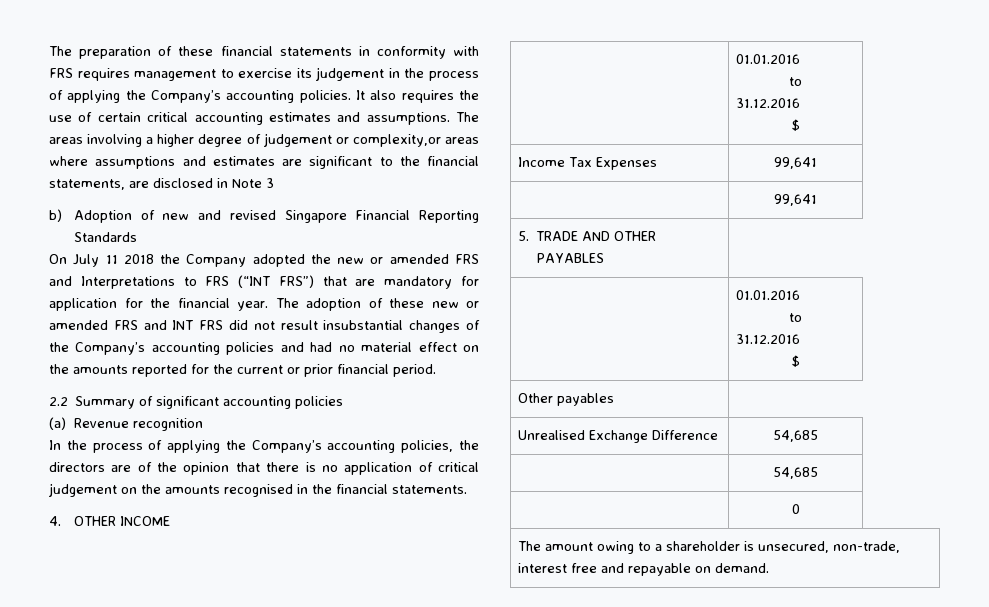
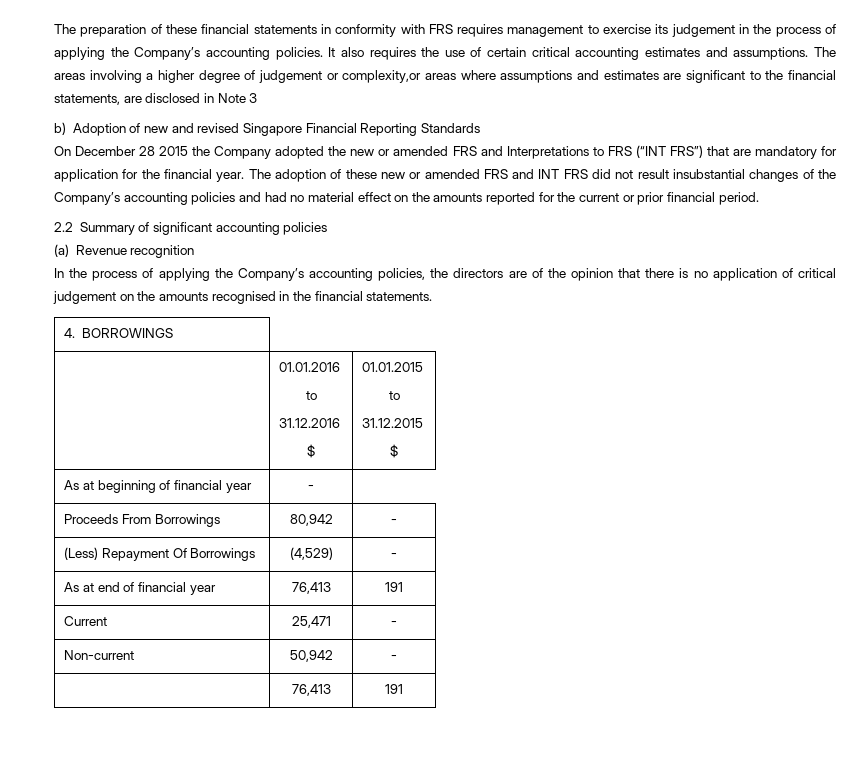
- On July 11 2018 the Company adopted the new or amended FRS and Interpretations to FRS (“INT FRS”) that are mandatory for application for the financial year.
+ On December 28 2015 the Company adopted the new or amended FRS and Interpretations to FRS (“INT FRS”) that are mandatory for application for the financial year.
- 4. OTHER INCOME
+ 4. BORROWINGS
  | 01.01.2016
  to
  31.12.2016
+ $ | 01.01.2015
+ to
+ 31.12.2015
  $
- Income Tax Expenses | 99,641
- | 99,641
- 5. TRADE AND OTHER PAYABLES
- | 01.01.2016
- to
- 31.12.2016
- $
- Other payables
- Unrealised Exchange Difference | 54,685
- | 54,685
- | 0
- The amount owing to a shareholder is unsecured, non-trade, interest free and repayable on demand.
+ As at beginning of financial year | -
+ Proceeds From Borrowings | 80,942 | -
+ (Less) Repayment Of Borrowings | (4,529) | -
+ As at end of financial year | 76,413 | 191
+ Current | 25,471 | -
+ Non-current | 50,942 | -
+ | 76,413 | 191

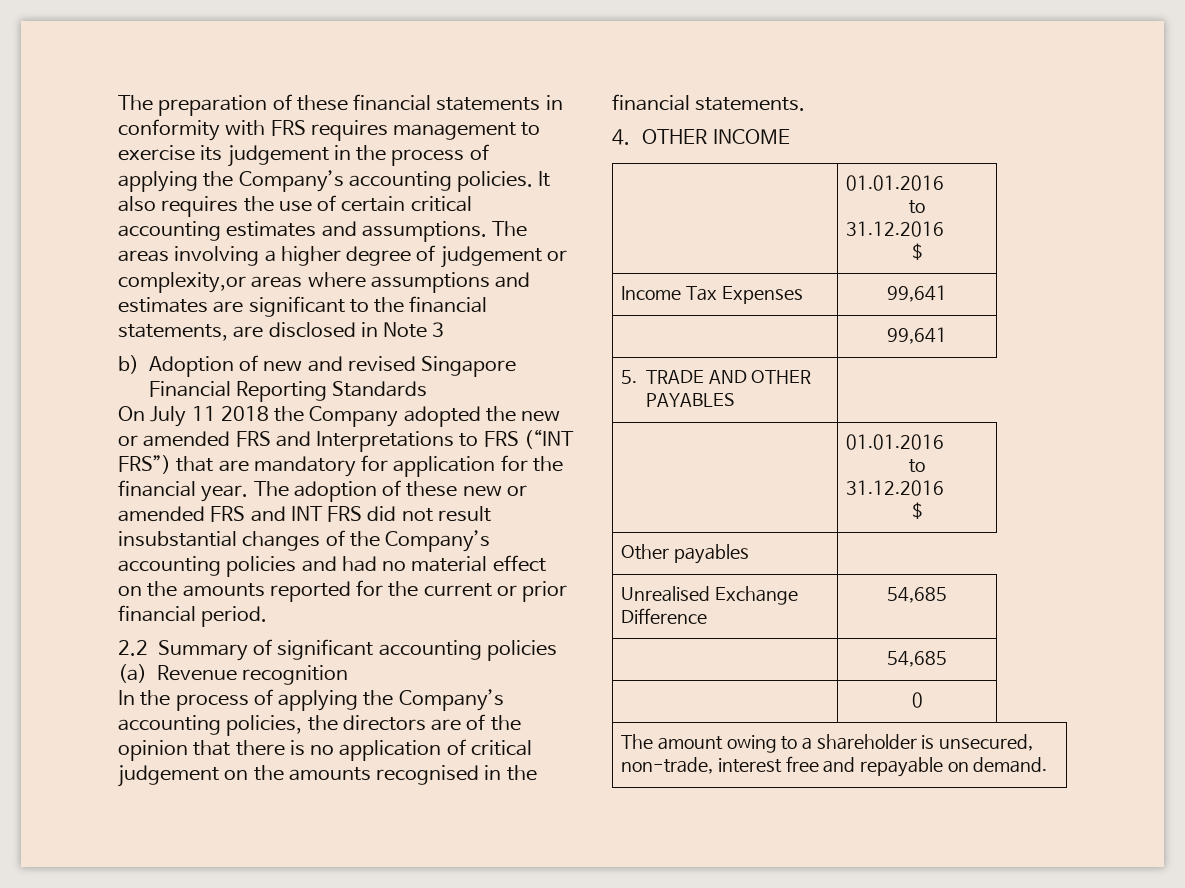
- On December 28 2015 the Company adopted the new or amended FRS and Interpretations to FRS (“INT FRS”) that are mandatory for application for the financial year.
+ On July 11 2018 the Company adopted the new or amended FRS and Interpretations to FRS (“INT FRS”) that are mandatory for application for the financial year.
- 4. BORROWINGS
+ 4. OTHER INCOME
  | 01.01.2016
  to
  31.12.2016
- $ | 01.01.2015
+ $
+ Income Tax Expenses | 99,641
+ | 99,641
+ 5. TRADE AND OTHER PAYABLES
+ | 01.01.2016
  to
- 31.12.2015
+ 31.12.2016
  $
- As at beginning of financial year | -
- Proceeds From Borrowings | 80,942 | -
- (Less) Repayment Of Borrowings | (4,529) | -
- As at end of financial year | 76,413 | 191
- Current | 25,471 | -
- Non-current | 50,942 | -
- | 76,413 | 191
+ Other payables
+ Unrealised Exchange Difference | 54,685
+ | 54,685
+ | 0
+ The amount owing to a shareholder is unsecured, non-trade, interest free and repayable on demand.

